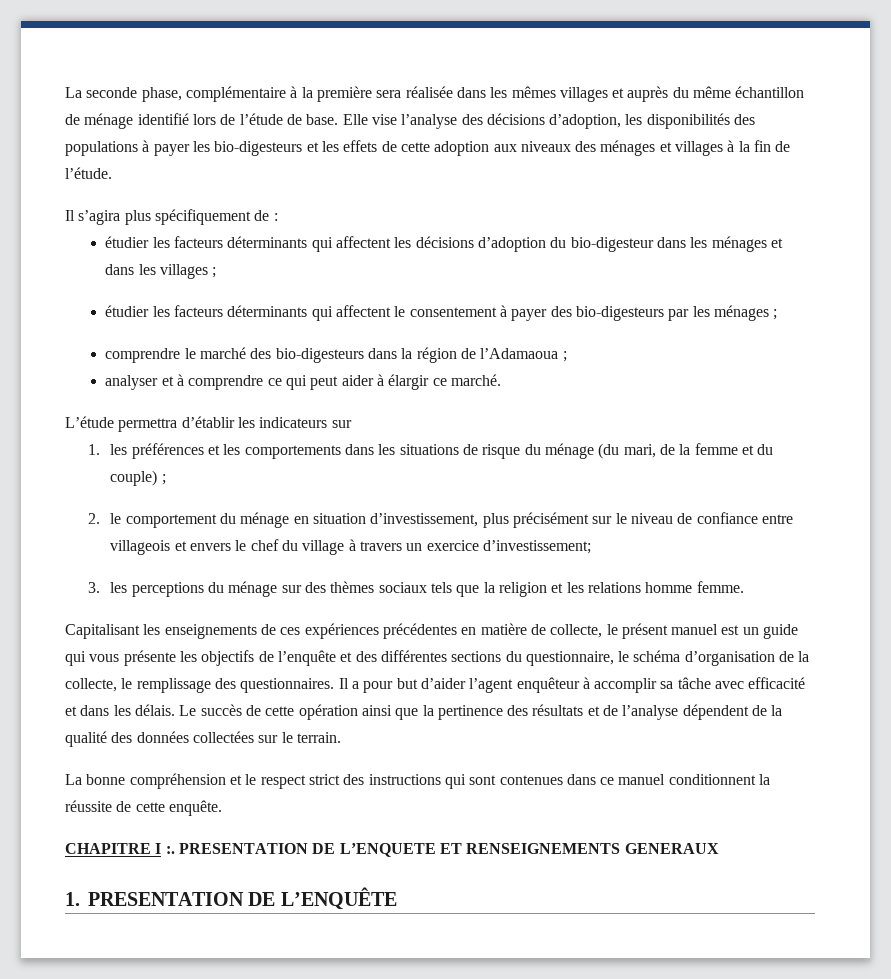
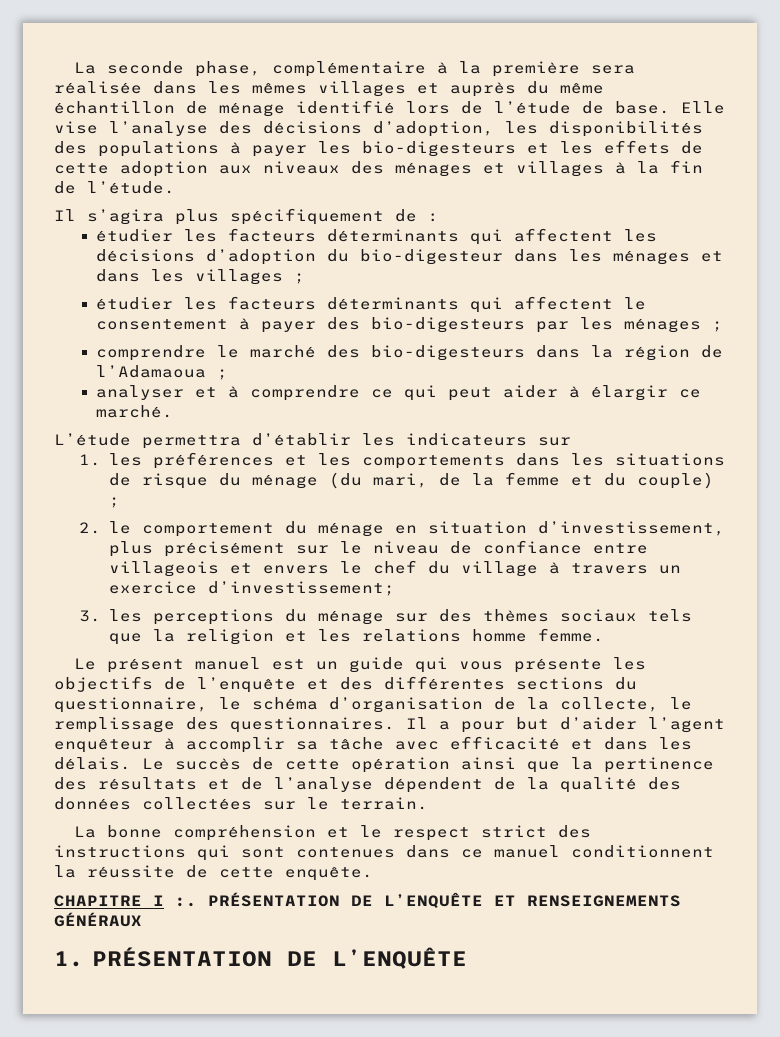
- Capitalisant les enseignements de ces expériences précédentes en matière de collecte, le présent manuel est un guide qui vous présente les objectifs de l’enquête et des différentes sections du questionnaire, le schéma d’organisation de la collecte, le remplissage des questionnaires.
+ Le présent manuel est un guide qui vous présente les objectifs de l’enquête et des différentes sections du questionnaire, le schéma d’organisation de la collecte, le remplissage des questionnaires.
- PRESENTATION DE L’ENQUETE ET RENSEIGNEMENTS GENERAUX
- 1. PRESENTATION DE L’ENQUÊTE
+ PRÉSENTATION DE L’ENQUÊTE ET RENSEIGNEMENTS GÉNÉRAUX
+ 1. PRÉSENTATION DE L’ENQUÊTE

